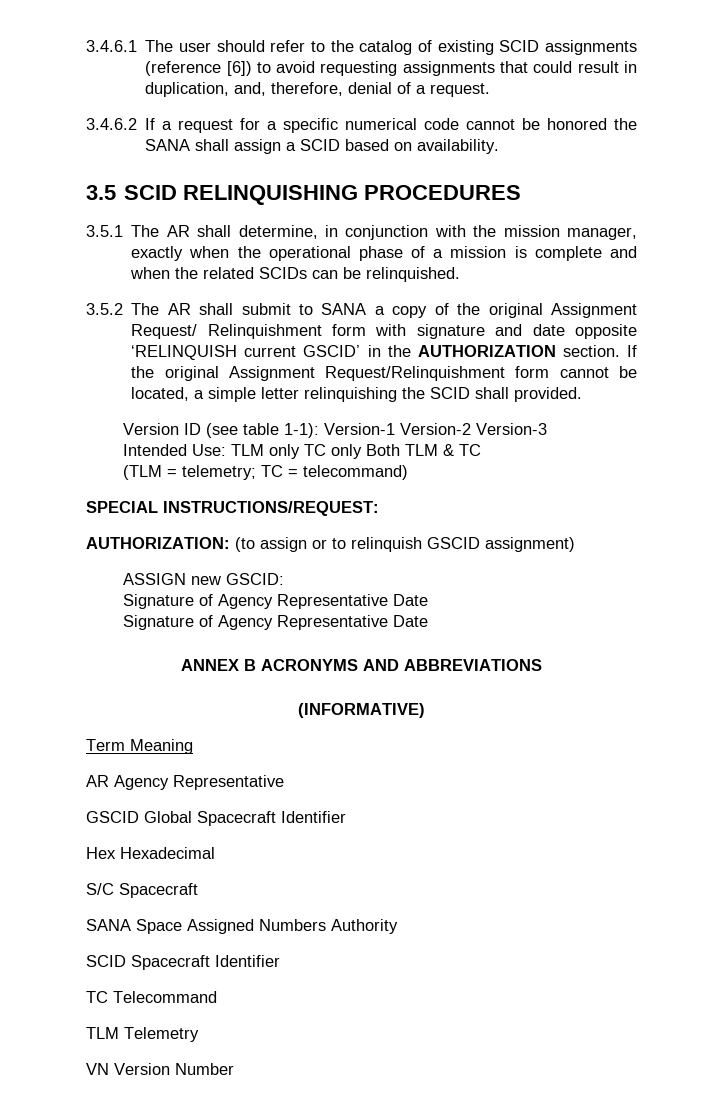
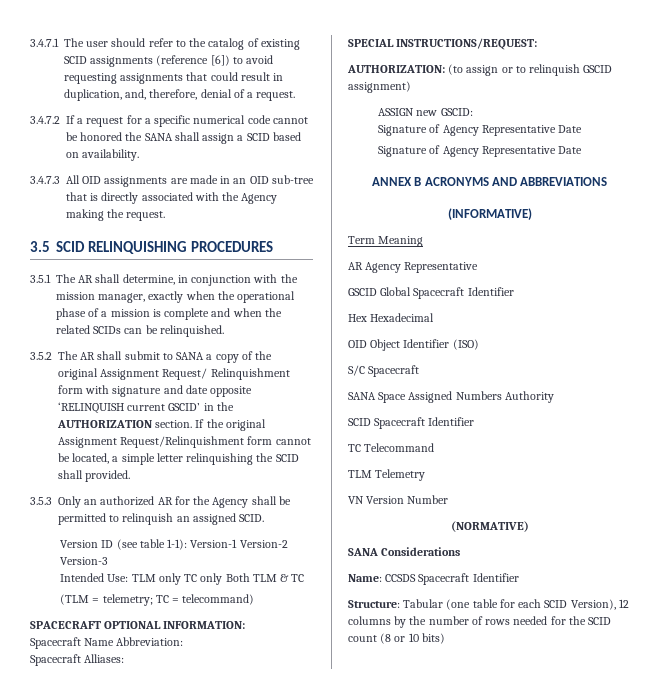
- 3.4.6.1 The user should refer to the catalog of existing SCID assignments (reference [6]) to avoid requesting assignments that could result in duplication, and, therefore, denial of a request.
+ 3.4.7.1 The user should refer to the catalog of existing SCID assignments (reference [6]) to avoid requesting assignments that could result in duplication, and, therefore, denial of a request.
- 3.4.6.2 If a request for a specific numerical code cannot be honored the SANA shall assign a SCID based on availability.
+ 3.4.7.2 If a request for a specific numerical code cannot be honored the SANA shall assign a SCID based on availability.
+ 3.4.7.3 All OID assignments are made in an OID sub-tree that is directly associated with the Agency making the request.
+ 3.5.3 Only an authorized AR for the Agency shall be permitted to relinquish an assigned SCID.
+ SPACECRAFT OPTIONAL INFORMATION:
+ Spacecraft Name Abbreviation:
+ Spacecraft Alliases:
+ OID Object Identifier (ISO)
+ (NORMATIVE)
+ SANA Considerations
+ Name: CCSDS Spacecraft Identifier
+ Structure: Tabular (one table for each SCID Version), 12 columns by the number of rows needed for the SCID count (8 or 10 bits)

